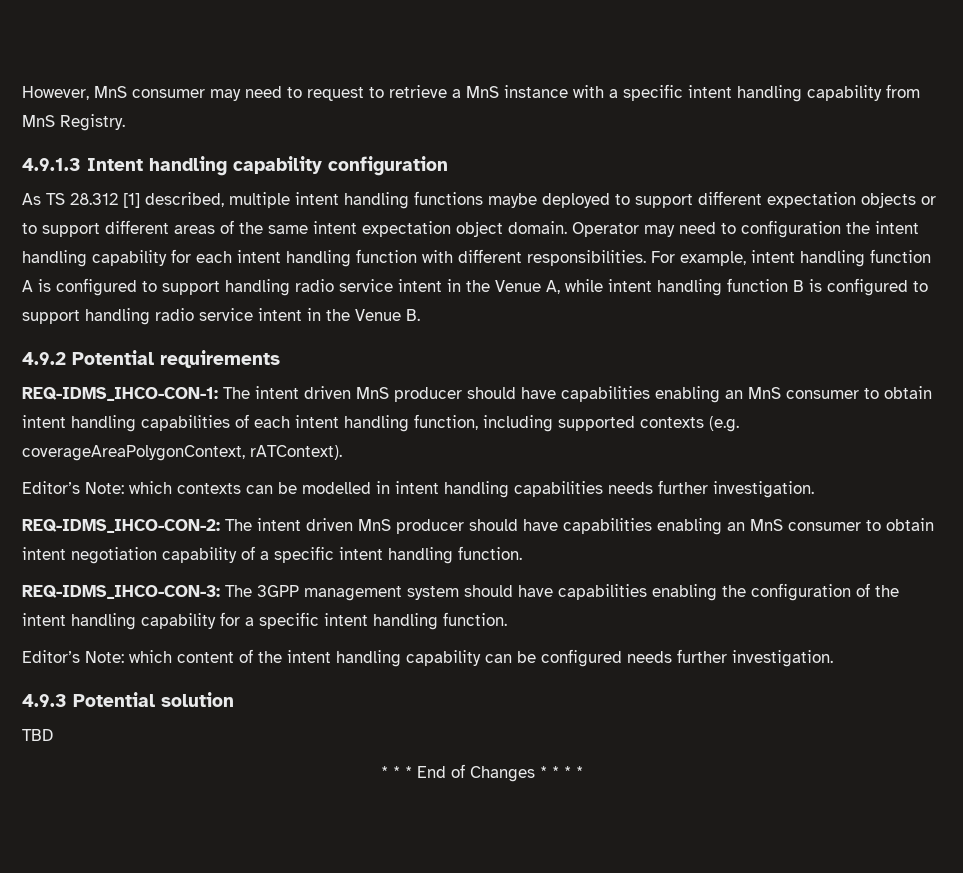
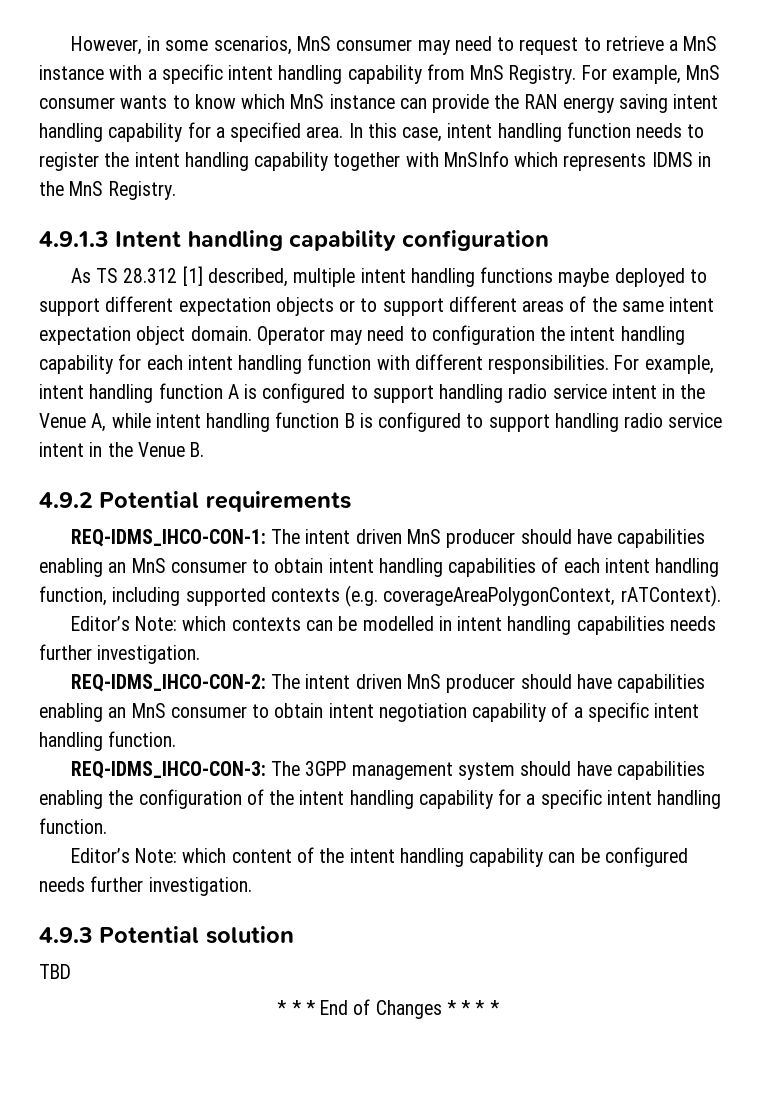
- However, MnS consumer may need to request to retrieve a MnS instance with a specific intent handling capability from MnS Registry.
+ However, in some scenarios, MnS consumer may need to request to retrieve a MnS instance with a specific intent handling capability from MnS Registry. For example, MnS consumer wants to know which MnS instance can provide the RAN energy saving intent handling capability for a specified area. In this case, intent handling function needs to register the intent handling capability together with MnSInfo which represents IDMS in the MnS Registry.

